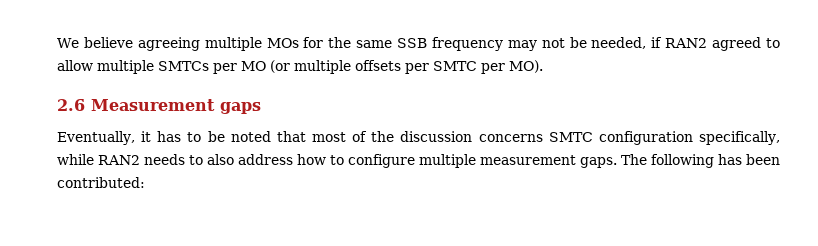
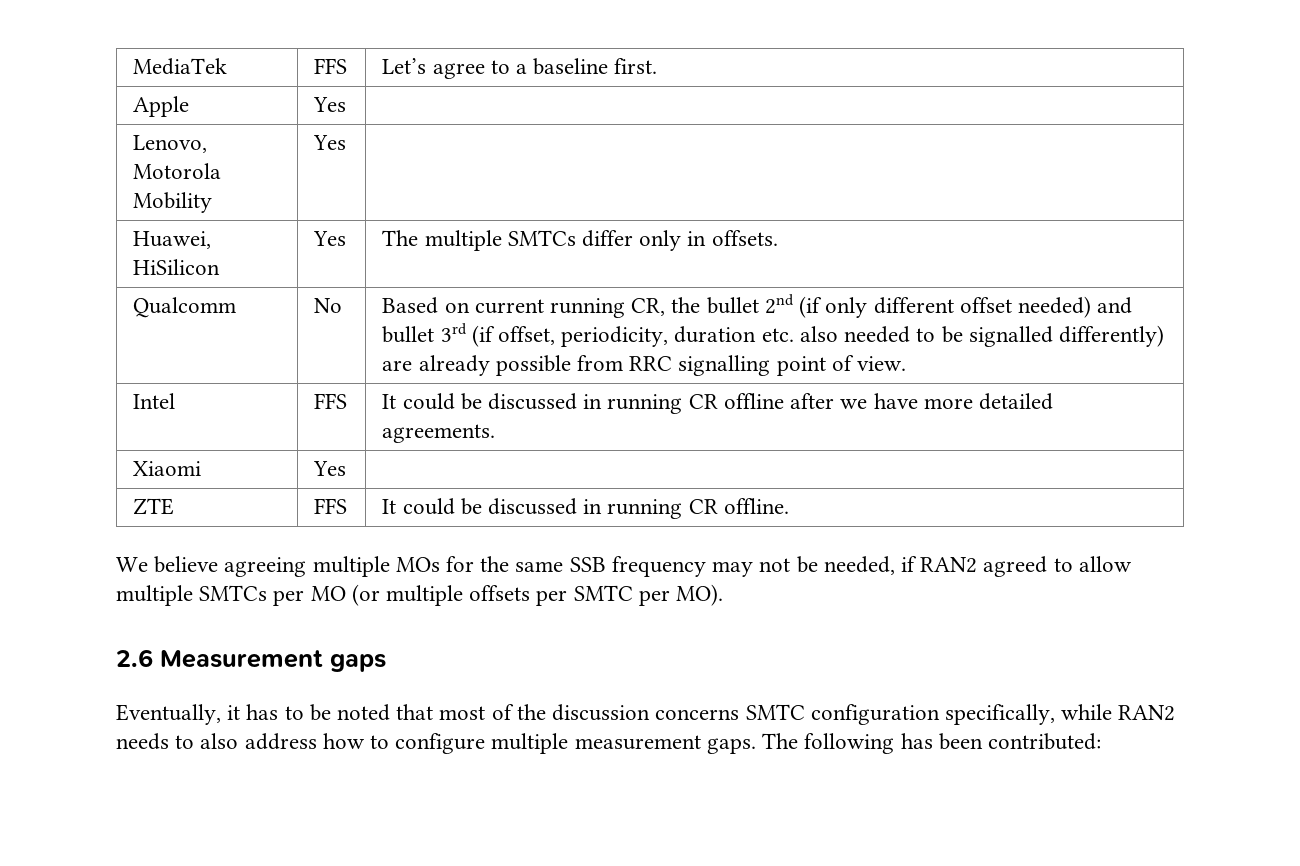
+ MediaTek | FFS | Let’s agree to a baseline first.
+ Apple | Yes |
+ Lenovo, Motorola Mobility | Yes |
+ Huawei, HiSilicon | Yes | The multiple SMTCs differ only in offsets.
+ Qualcomm | No | Based on current running CR, the bullet 2nd (if only different offset needed) and bullet 3rd (if offset, periodicity, duration etc. also needed to be signalled differently) are already possible from RRC signalling point of view.
+ Intel | FFS | It could be discussed in running CR offline after we have more detailed agreements.
+ Xiaomi | Yes |
+ ZTE | FFS | It could be discussed in running CR offline.

